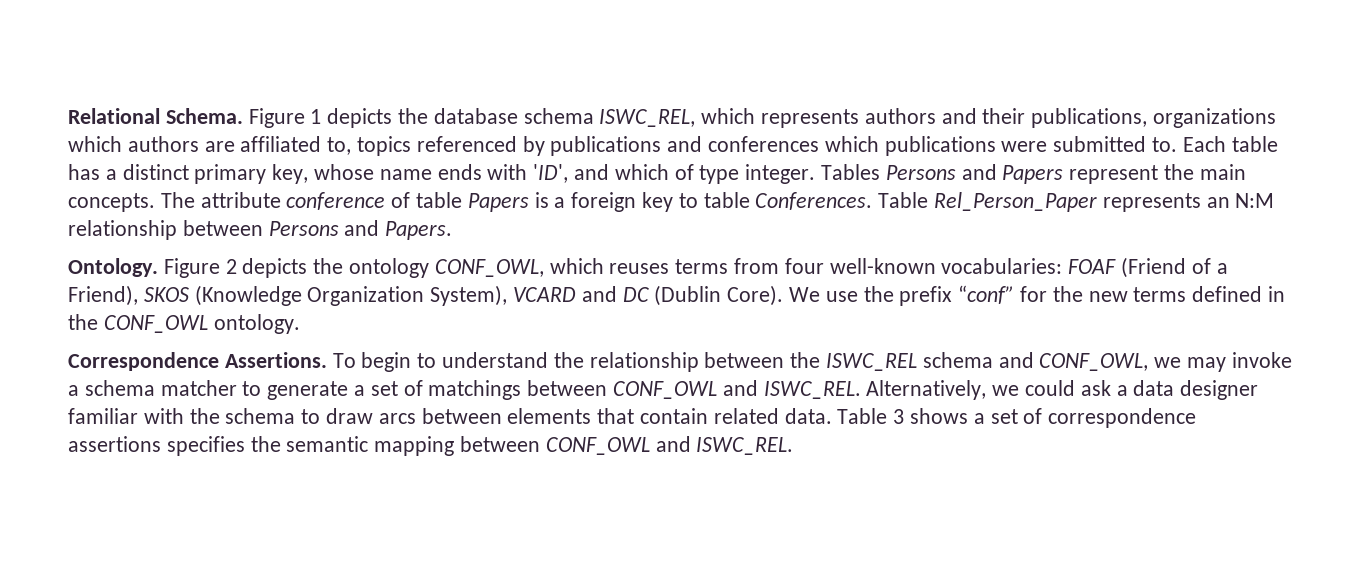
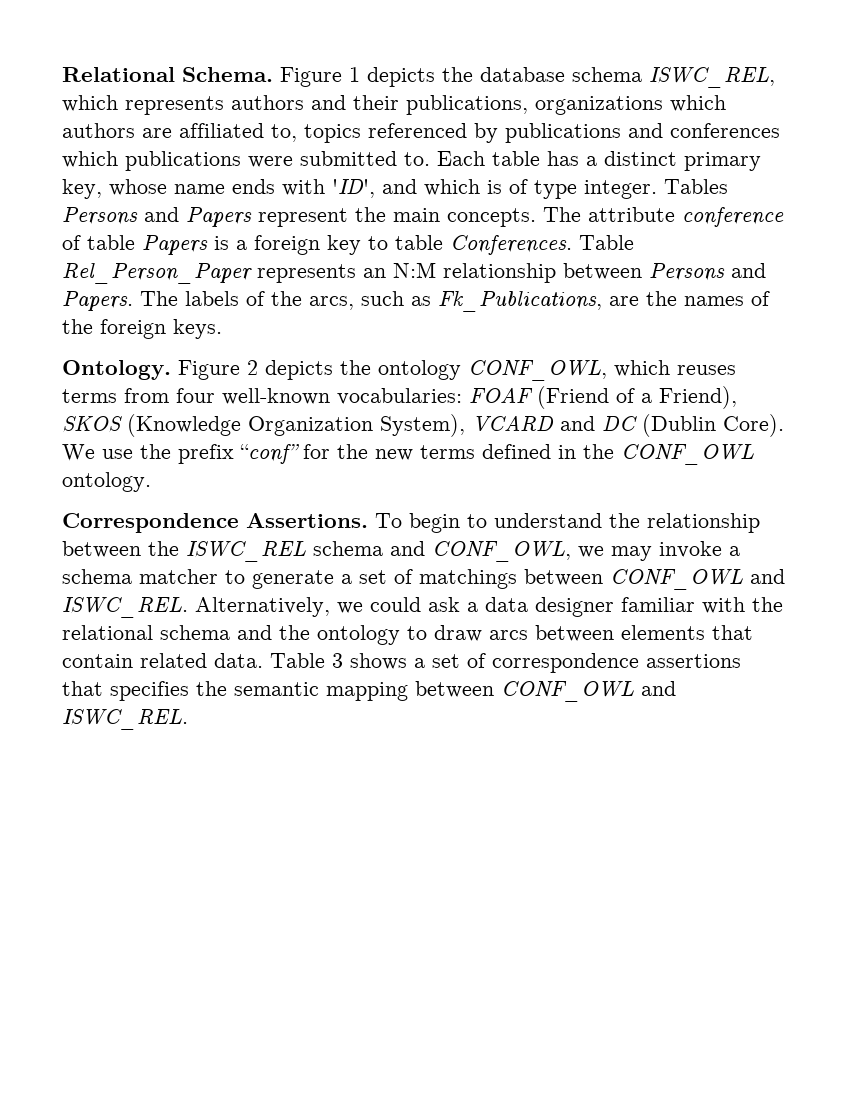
- Each table has a distinct primary key, whose name ends with 'ID', and which of type integer.
+ Each table has a distinct primary key, whose name ends with 'ID', and which is of type integer.
+ The labels of the arcs, such as Fk_Publications, are the names of the foreign keys.
- Alternatively, we could ask a data designer familiar with the schema to draw arcs between elements that contain related data.
+ Alternatively, we could ask a data designer familiar with the relational schema and the ontology to draw arcs between elements that contain related data.
- Table 3 shows a set of correspondence assertions specifies the semantic mapping between CONF_OWL and ISWC_REL.
+ Table 3 shows a set of correspondence assertions that specifies the semantic mapping between CONF_OWL and ISWC_REL.

